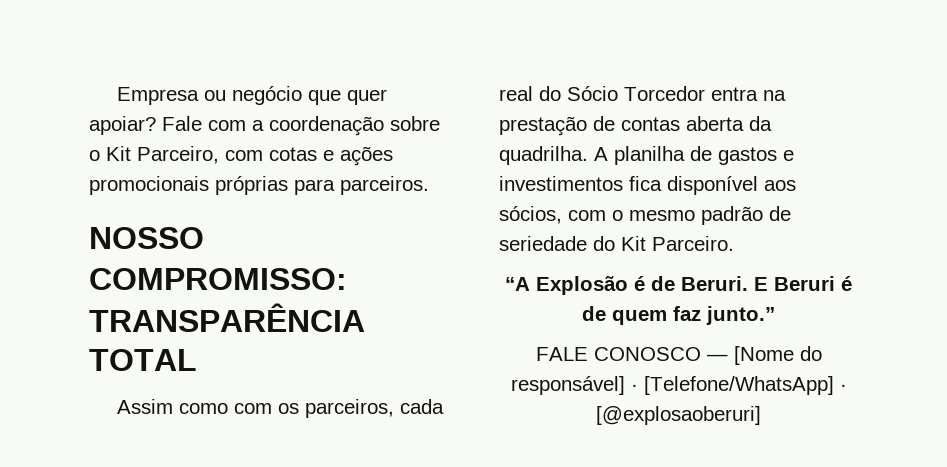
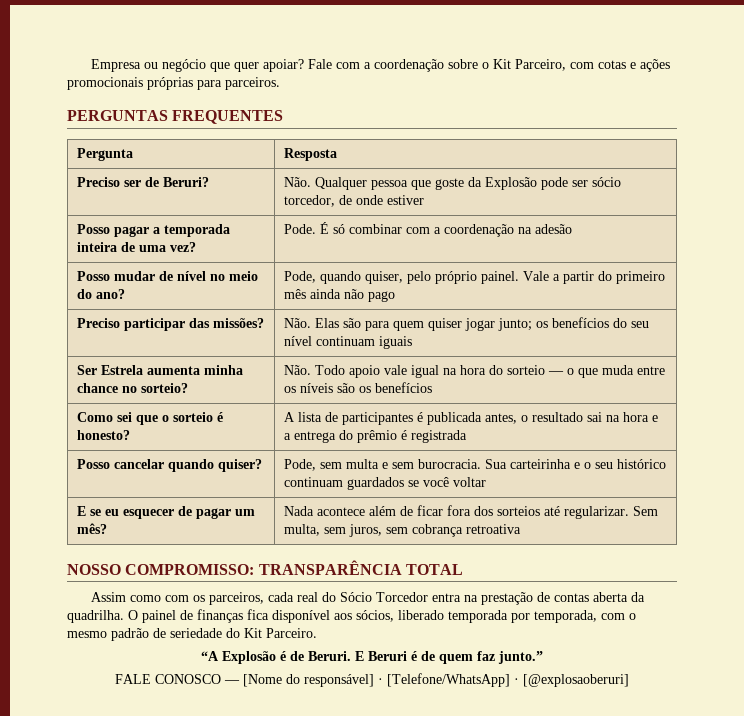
+ PERGUNTAS FREQUENTES
+ Pergunta | Resposta
+ Preciso ser de Beruri? | Não. Qualquer pessoa que goste da Explosão pode ser sócio torcedor, de onde estiver
+ Posso pagar a temporada inteira de uma vez? | Pode. É só combinar com a coordenação na adesão
+ Posso mudar de nível no meio do ano? | Pode, quando quiser, pelo próprio painel. Vale a partir do primeiro mês ainda não pago
+ Preciso participar das missões? | Não. Elas são para quem quiser jogar junto; os benefícios do seu nível continuam iguais
+ Ser Estrela aumenta minha chance no sorteio? | Não. Todo apoio vale igual na hora do sorteio — o que muda entre os níveis são os benefícios
+ Como sei que o sorteio é honesto? | A lista de participantes é publicada antes, o resultado sai na hora e a entrega do prêmio é registrada
+ Posso cancelar quando quiser? | Pode, sem multa e sem burocracia. Sua carteirinha e o seu histórico continuam guardados se você voltar
+ E se eu esquecer de pagar um mês? | Nada acontece além de ficar fora dos sorteios até regularizar. Sem multa, sem juros, sem cobrança retroativa
- A planilha de gastos e investimentos fica disponível aos sócios, com o mesmo padrão de seriedade do Kit Parceiro.
+ O painel de finanças fica disponível aos sócios, liberado temporada por temporada, com o mesmo padrão de seriedade do Kit Parceiro.

